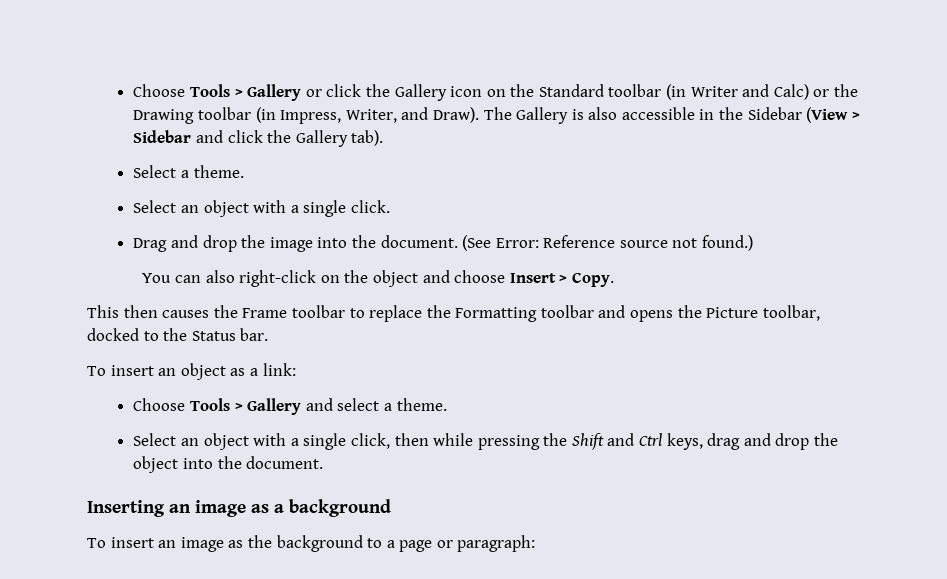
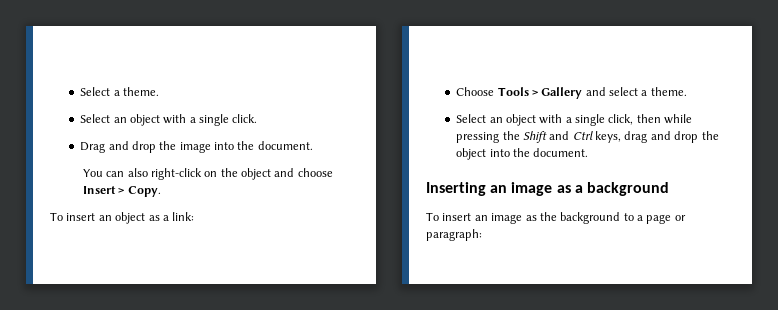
- Choose Tools > Gallery or click the Gallery icon on the Standard toolbar (in Writer and Calc) or the Drawing toolbar (in Impress, Writer, and Draw). The Gallery is also accessible in the Sidebar (View > Sidebar and click the Gallery tab).
- (See Error: Reference source not found.)
- This then causes the Frame toolbar to replace the Formatting toolbar and opens the Picture toolbar, docked to the Status bar.

